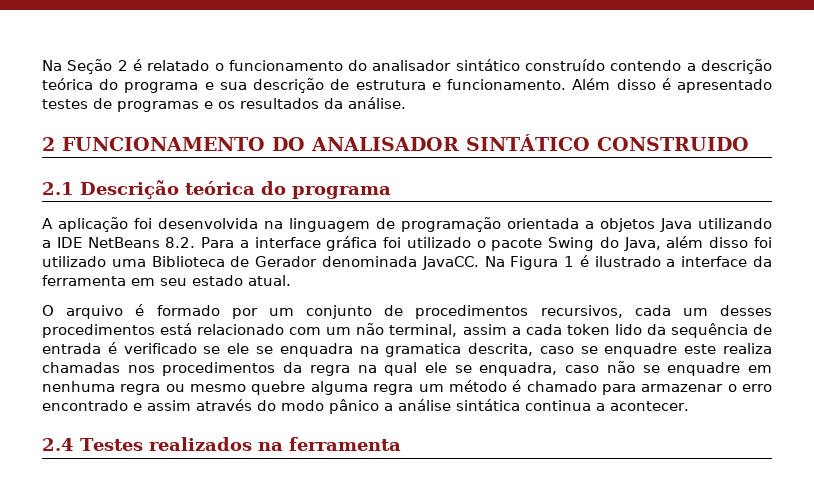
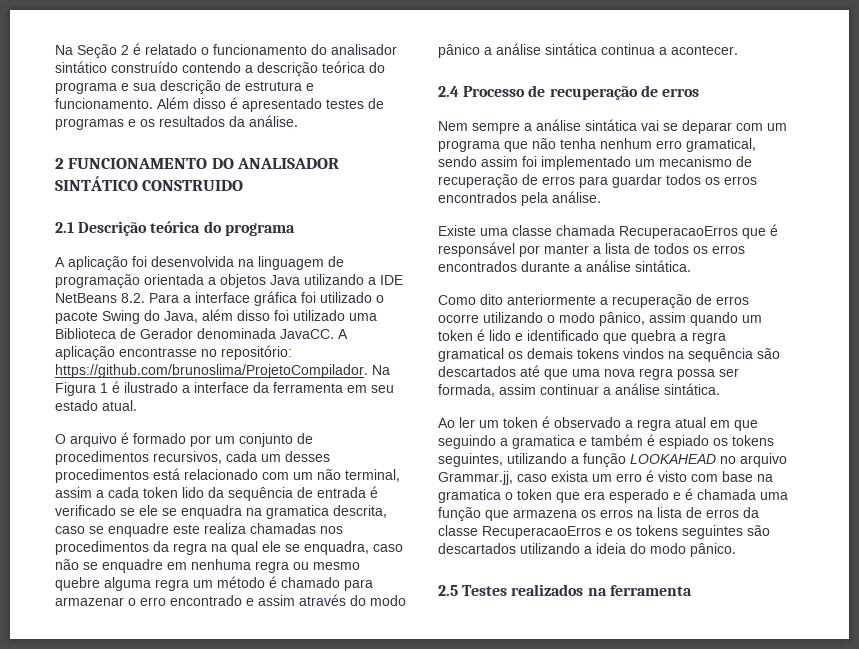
- Na Figura 1 é ilustrado a interface da ferramenta em seu estado atual.
+ A aplicação encontrasse no repositório: https://github.com/brunoslima/ProjetoCompilador. Na Figura 1 é ilustrado a interface da ferramenta em seu estado atual.
- 2.4 Testes realizados na ferramenta
+ 2.4 Processo de recuperação de erros
+ Nem sempre a análise sintática vai se deparar com um programa que não tenha nenhum erro gramatical, sendo assim foi implementado um mecanismo de recuperação de erros para guardar todos os erros encontrados pela análise.
+ Existe uma classe chamada RecuperacaoErros que é responsável por manter a lista de todos os erros encontrados durante a análise sintática.
+ Como dito anteriormente a recuperação de erros ocorre utilizando o modo pânico, assim quando um token é lido e identificado que quebra a regra gramatical os demais tokens vindos na sequência são descartados até que uma nova regra possa ser formada, assim continuar a análise sintática.
+ Ao ler um token é observado a regra atual em que seguindo a gramatica e também é espiado os tokens seguintes, utilizando a função LOOKAHEAD no arquivo Grammar.jj, caso exista um erro é visto com base na gramatica o token que era esperado e é chamada uma função que armazena os erros na lista de erros da classe RecuperacaoErros e os tokens seguintes são descartados utilizando a ideia do modo pânico.
+ 2.5 Testes realizados na ferramenta

